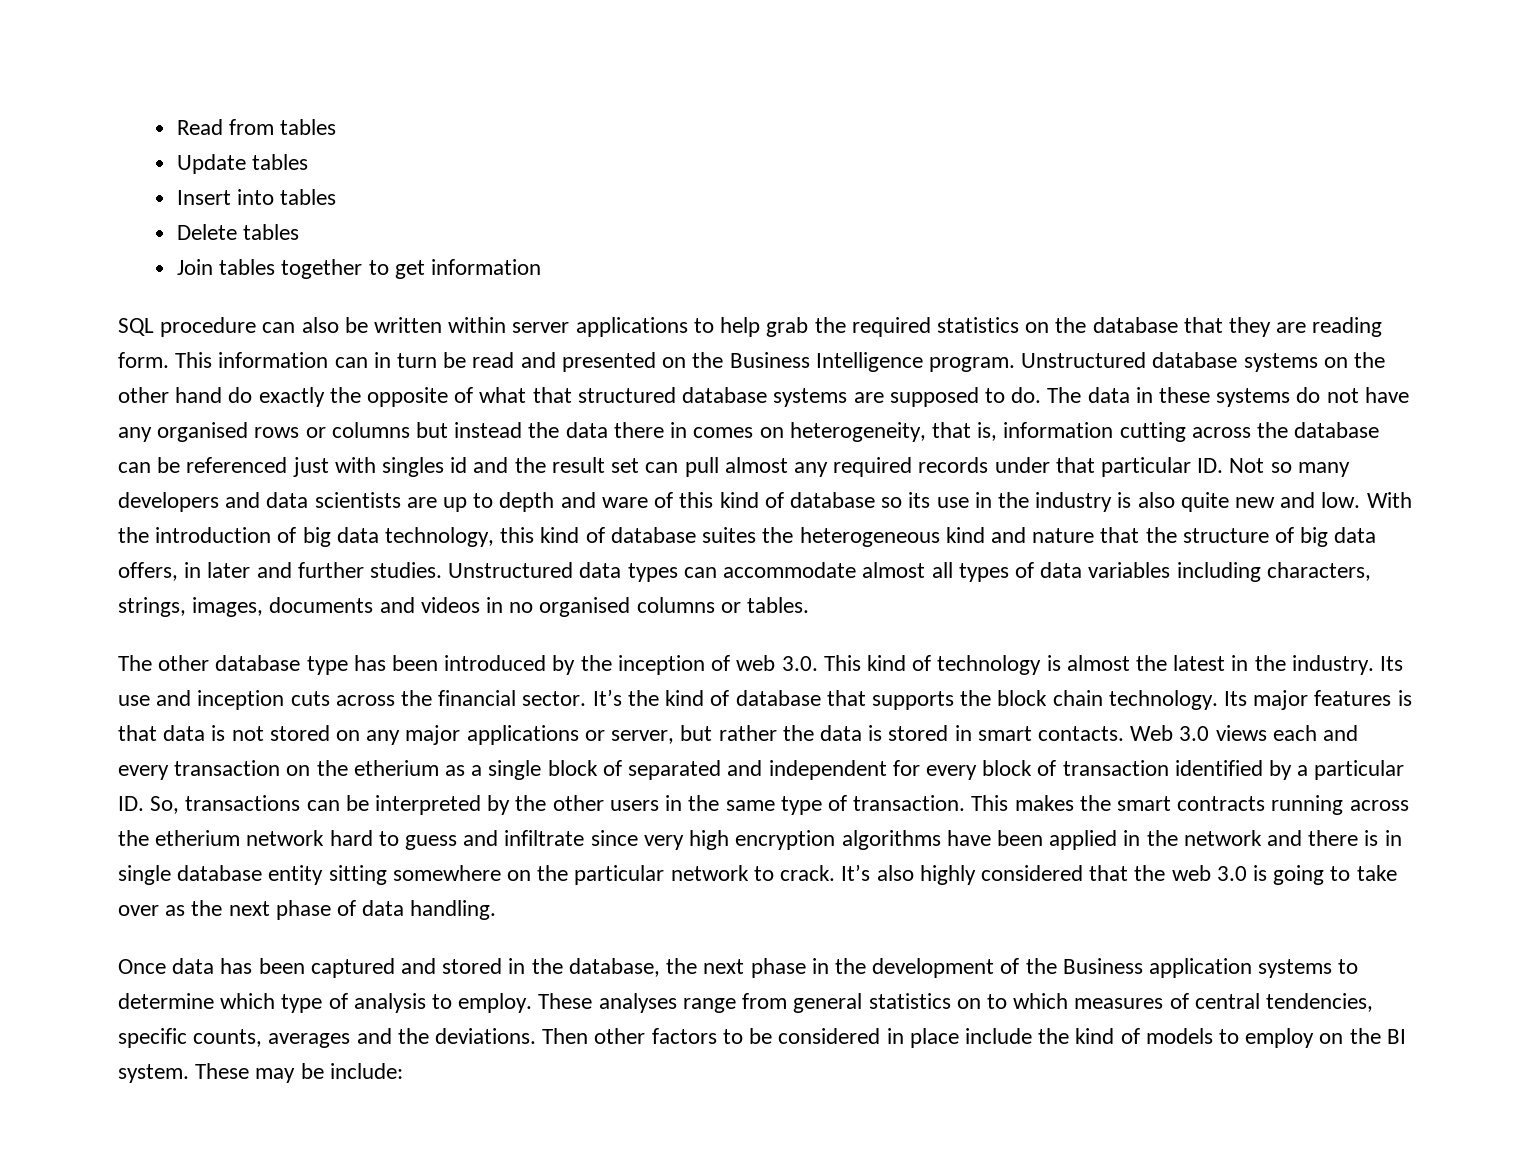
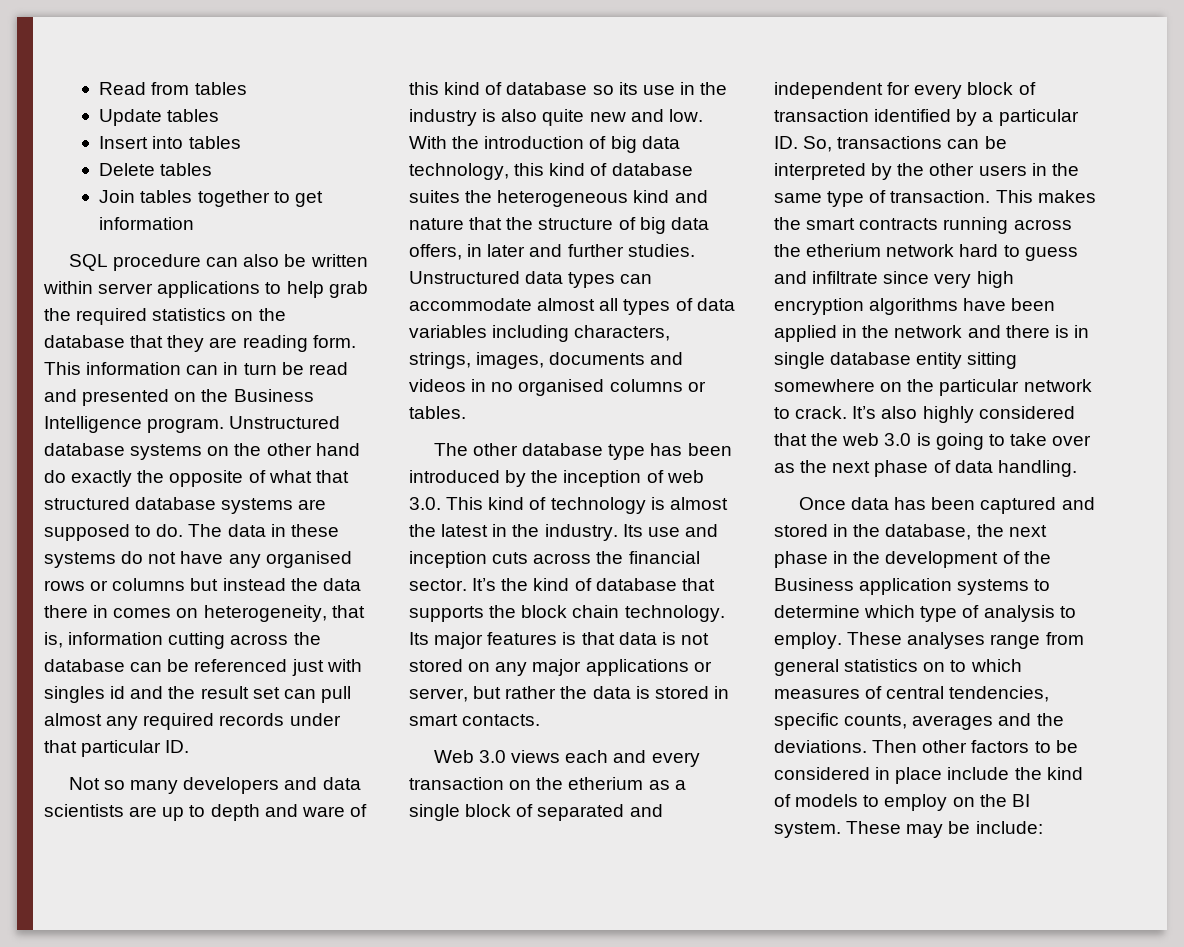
- The data in these systems do not have any organised rows or columns but instead the data there in comes on heterogeneity, that is, information cutting across the database can be referenced just with singles id and the result set can pull almost any required records under that particular ID. Not so many developers and data scientists are up to depth and ware of this kind of database so its use in the industry is also quite new and low.
+ The data in these systems do not have any organised rows or columns but instead the data there in comes on heterogeneity, that is, information cutting across the database can be referenced just with singles id and the result set can pull almost any required records under that particular ID.
+ Not so many developers and data scientists are up to depth and ware of this kind of database so its use in the industry is also quite new and low.
- Its major features is that data is not stored on any major applications or server, but rather the data is stored in smart contacts. Web 3.0 views each and every transaction on the etherium as a single block of separated and independent for every block of transaction identified by a particular ID. So, transactions can be interpreted by the other users in the same type of transaction.
+ Its major features is that data is not stored on any major applications or server, but rather the data is stored in smart contacts.
+ Web 3.0 views each and every transaction on the etherium as a single block of separated and independent for every block of transaction identified by a particular ID. So, transactions can be interpreted by the other users in the same type of transaction.

